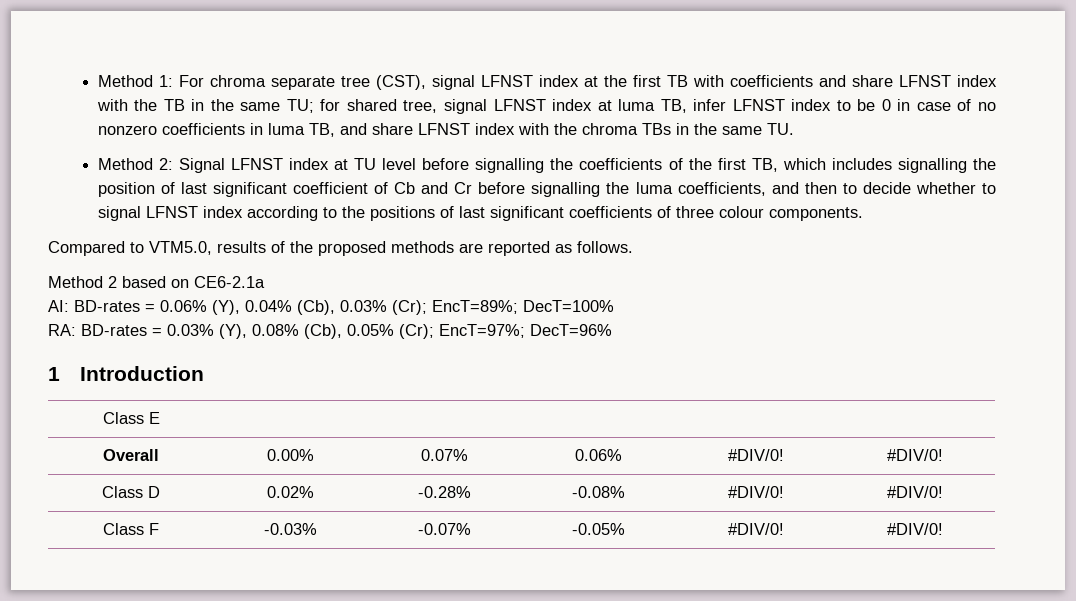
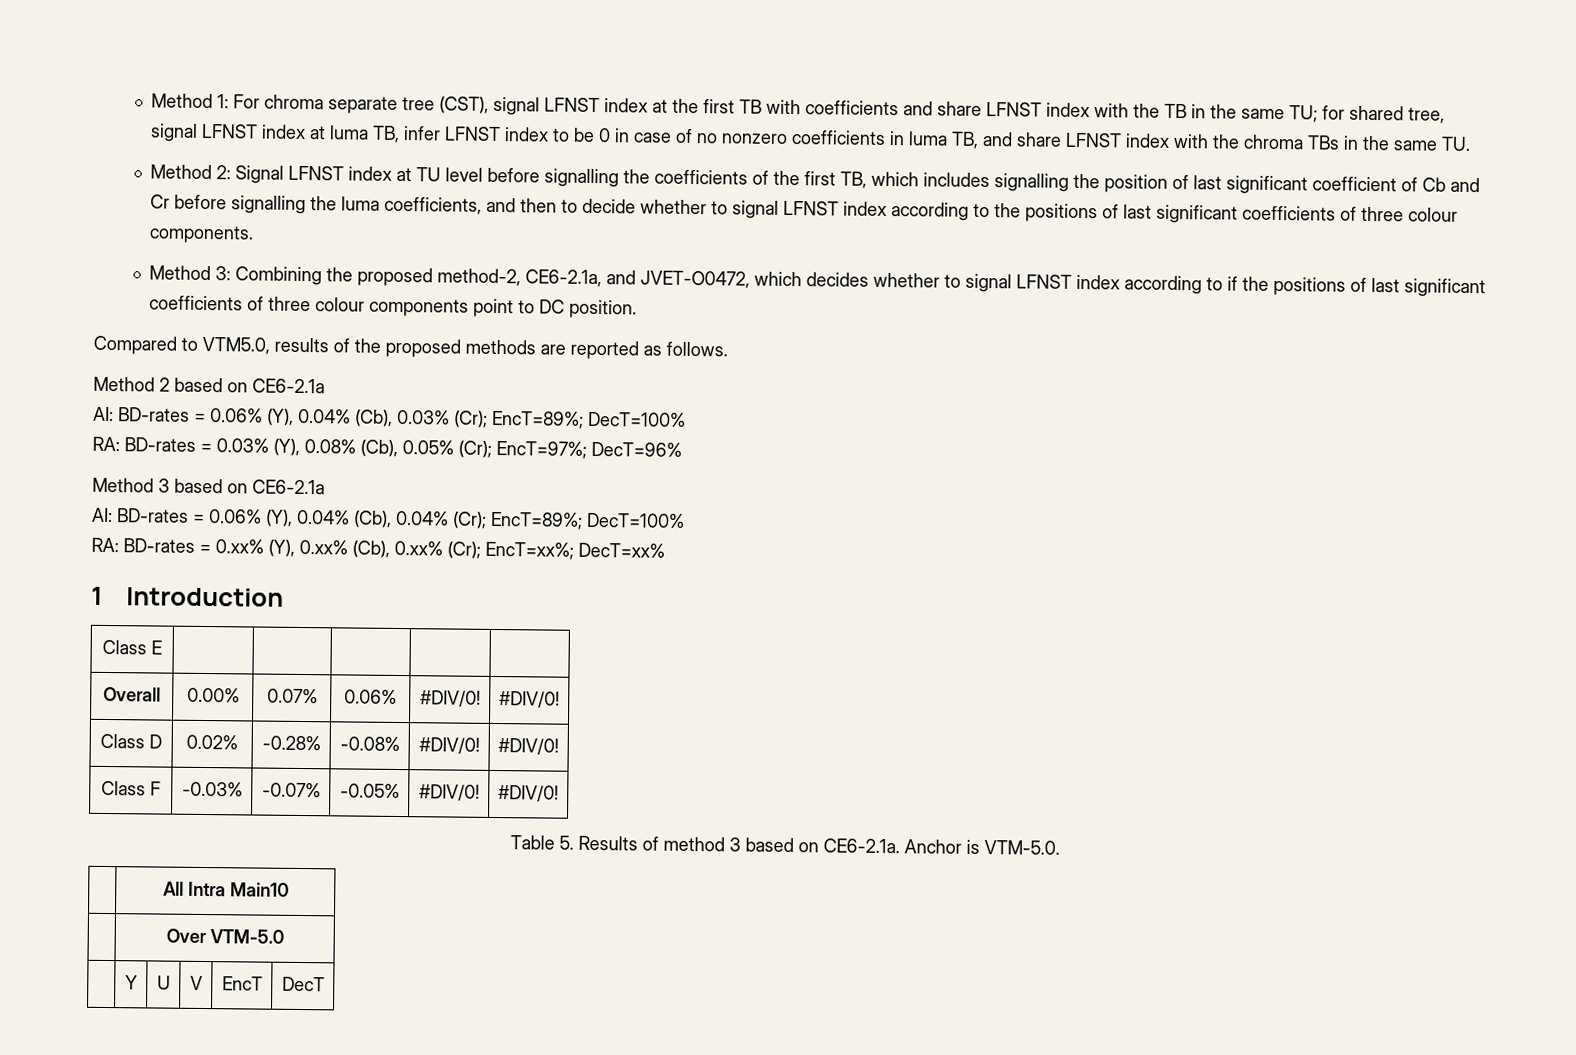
+ Method 3: Combining the proposed method-2, CE6-2.1a, and JVET-O0472, which decides whether to signal LFNST index according to if the positions of last significant coefficients of three colour components point to DC position.
+ Method 3 based on CE6-2.1a
+ AI: BD-rates = 0.06% (Y), 0.04% (Cb), 0.04% (Cr); EncT=89%; DecT=100%
+ RA: BD-rates = 0.xx% (Y), 0.xx% (Cb), 0.xx% (Cr); EncT=xx%; DecT=xx%
+ Table 5. Results of method 3 based on CE6-2.1a. Anchor is VTM-5.0.
+ | All Intra Main10
+ | Over VTM-5.0
+ | Y | U | V | EncT | DecT

